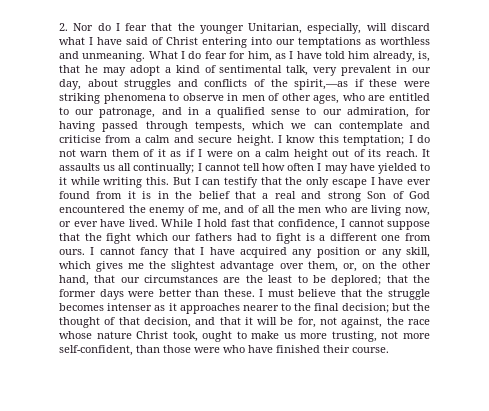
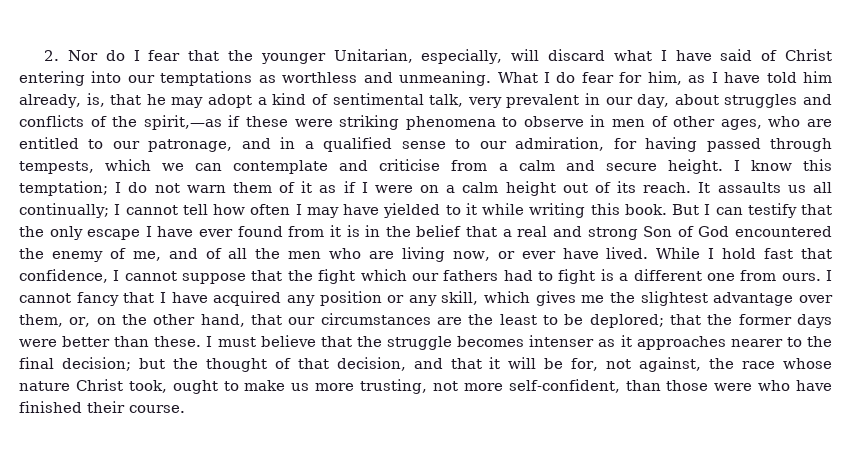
- It assaults us all continually; I cannot tell how often I may have yielded to it while writing this.
+ It assaults us all continually; I cannot tell how often I may have yielded to it while writing this book.

